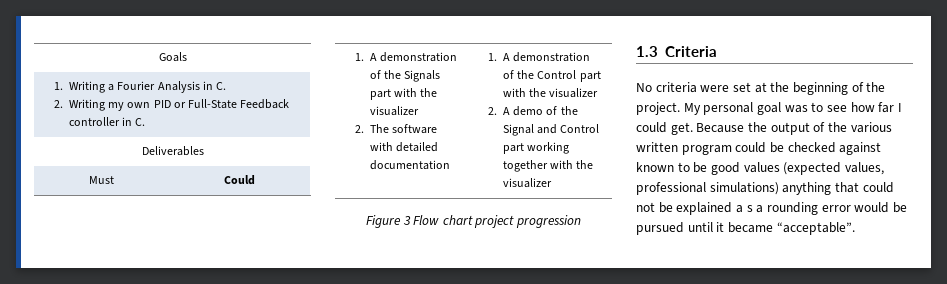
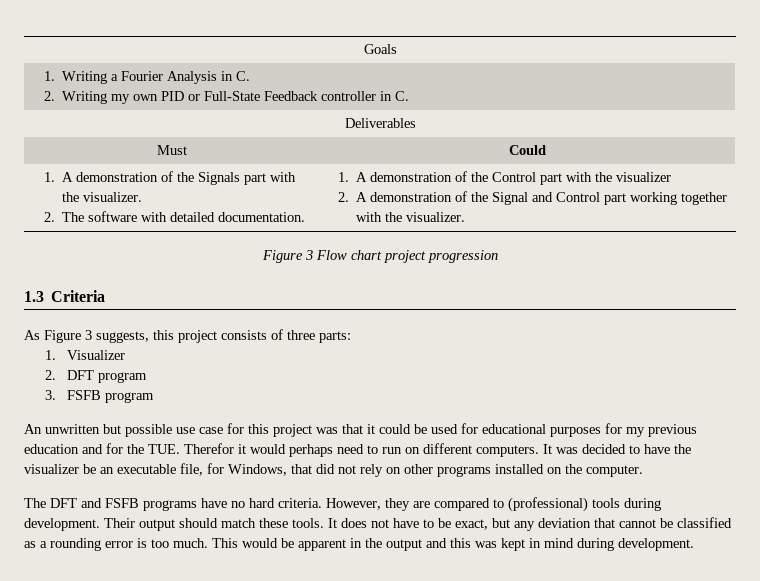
- 1. A demonstration of the Signals part with the visualizer
- 2. The software with detailed documentation | 1. A demonstration of the Control part with the visualizer
- 2. A demo of the Signal and Control part working together with the visualizer
+ 1. A demonstration of the Signals part with the visualizer.
+ 2. The software with detailed documentation. | 1. A demonstration of the Control part with the visualizer
+ 2. A demonstration of the Signal and Control part working together with the visualizer.
- No criteria were set at the beginning of the project. My personal goal was to see how far I could get. Because the output of the various written program could be checked against known to be good values (expected values, professional simulations) anything that could not be explained a s a rounding error would be pursued until it became “acceptable”.
+ As Figure 3 suggests, this project consists of three parts:
+ 1. Visualizer
+ 2. DFT program
+ 3. FSFB program
+ An unwritten but possible use case for this project was that it could be used for educational purposes for my previous education and for the TUE. Therefor it would perhaps need to run on different computers. It was decided to have the visualizer be an executable file, for Windows, that did not rely on other programs installed on the computer.
+ The DFT and FSFB programs have no hard criteria. However, they are compared to (professional) tools during development. Their output should match these tools. It does not have to be exact, but any deviation that cannot be classified as a rounding error is too much. This would be apparent in the output and this was kept in mind during development.

